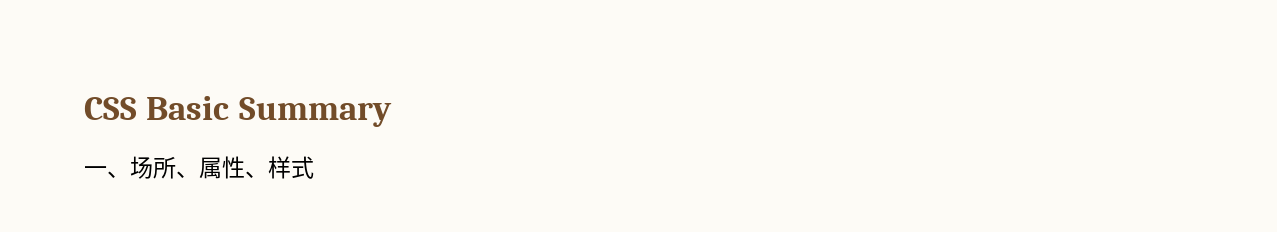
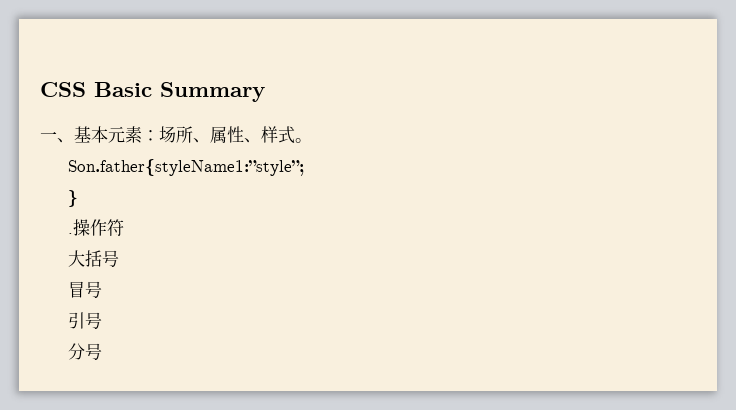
- 一、场所、属性、样式
+ 一、基本元素：场所、属性、样式。
+ Son.father{styleName1:”style”;
+ }
+ .操作符
+ 大括号
+ 冒号
+ 引号
+ 分号

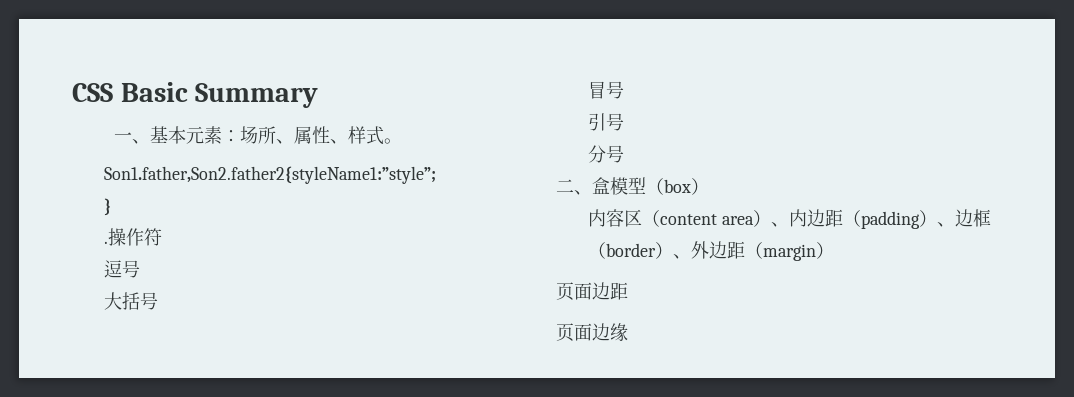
- Son.father{styleName1:”style”;
+ Son1.father,Son2.father2{styleName1:”style”;
+ 逗号
+ 二、盒模型（box）
+ 内容区（content area）、内边距（padding）、边框（border）、外边距（margin）
+ 页面边距
+ 页面边缘

